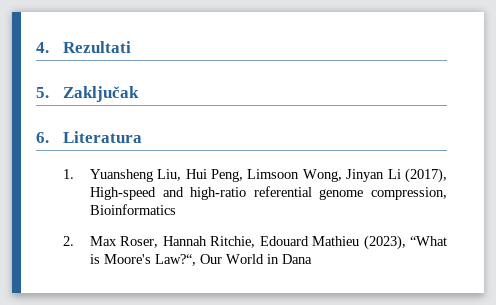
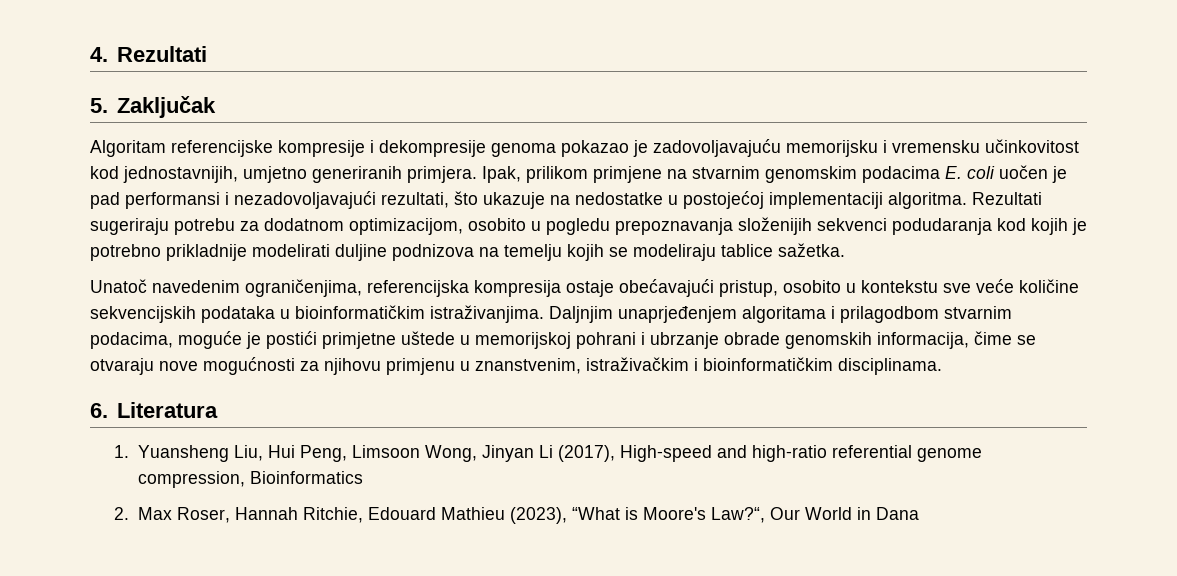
+ Algoritam referencijske kompresije i dekompresije genoma pokazao je zadovoljavajuću memorijsku i vremensku učinkovitost kod jednostavnijih, umjetno generiranih primjera. Ipak, prilikom primjene na stvarnim genomskim podacima E. coli uočen je pad performansi i nezadovoljavajući rezultati, što ukazuje na nedostatke u postojećoj implementaciji algoritma. Rezultati sugeriraju potrebu za dodatnom optimizacijom, osobito u pogledu prepoznavanja složenijih sekvenci podudaranja kod kojih je potrebno prikladnije modelirati duljine podnizova na temelju kojih se modeliraju tablice sažetka.
+ Unatoč navedenim ograničenjima, referencijska kompresija ostaje obećavajući pristup, osobito u kontekstu sve veće količine sekvencijskih podataka u bioinformatičkim istraživanjima. Daljnjim unaprjeđenjem algoritama i prilagodbom stvarnim podacima, moguće je postići primjetne uštede u memorijskoj pohrani i ubrzanje obrade genomskih informacija, čime se otvaraju nove mogućnosti za njihovu primjenu u znanstvenim, istraživačkim i bioinformatičkim disciplinama.

